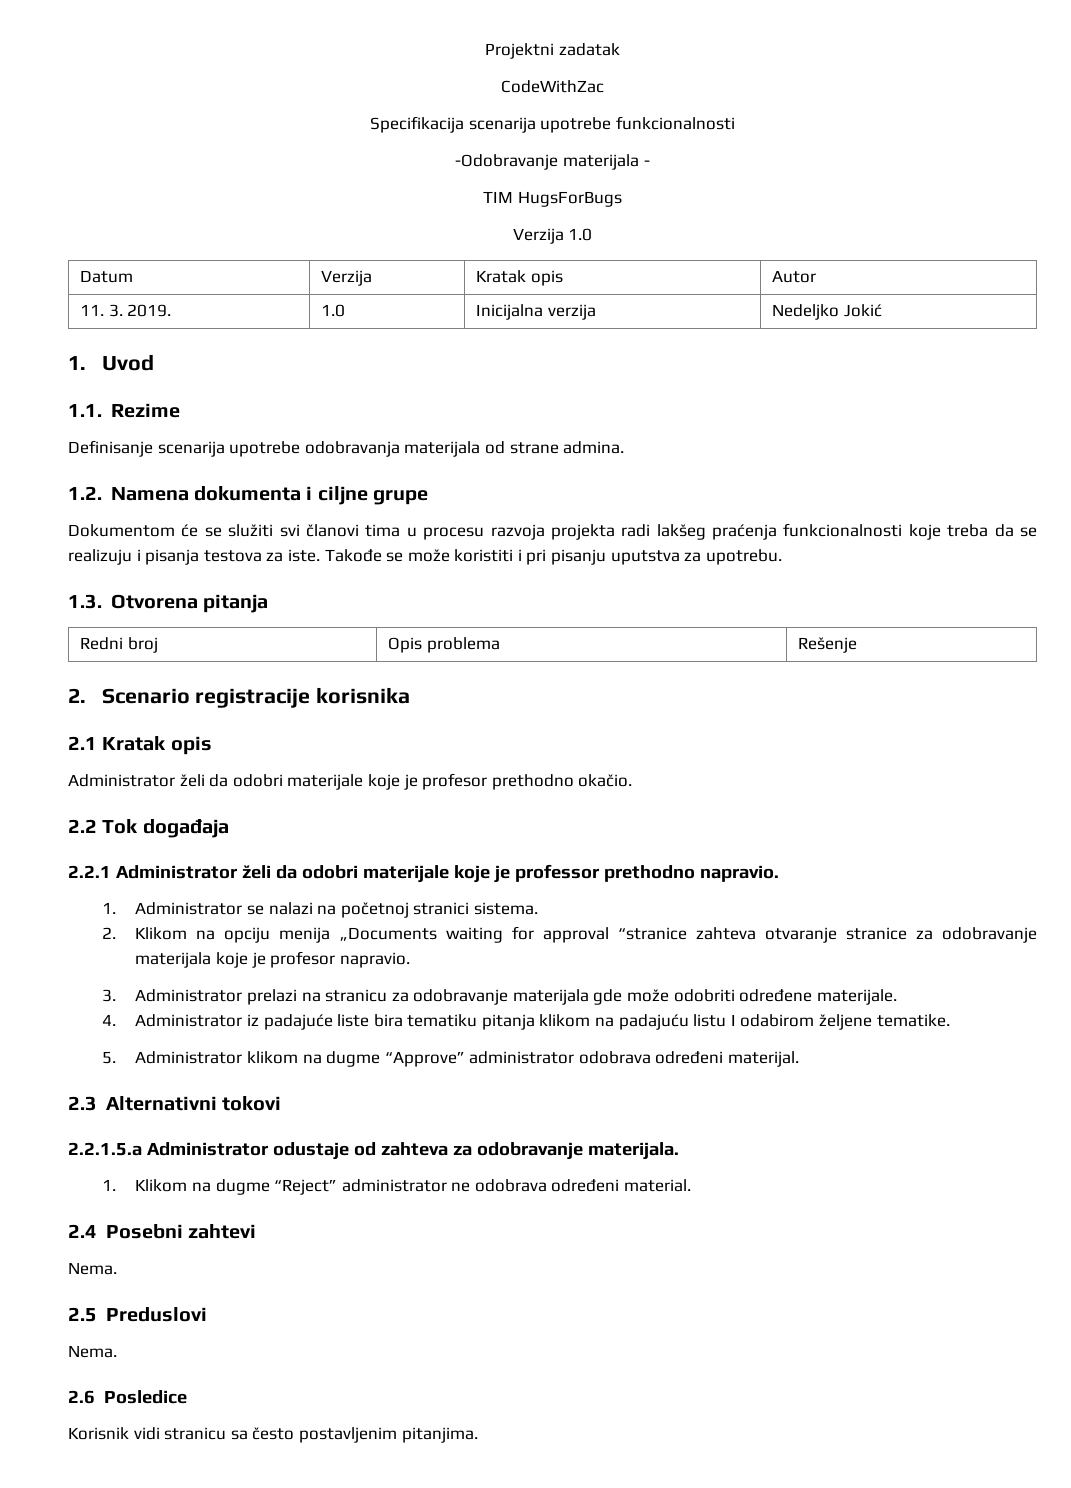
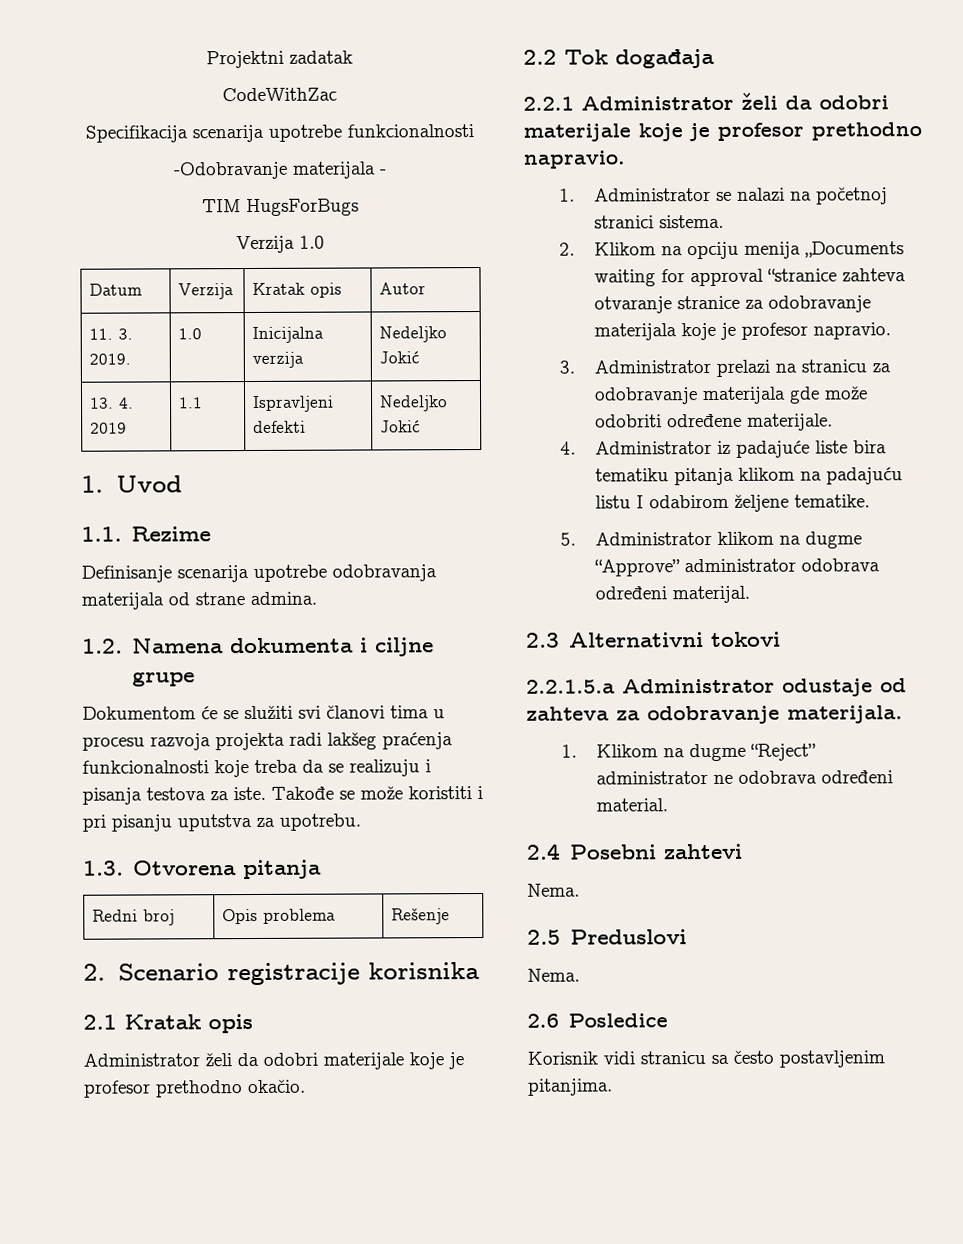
+ 13. 4. 2019 | 1.1 | Ispravljeni defekti | Nedeljko Jokić
- 2.2.1 Administrator želi da odobri materijale koje je professor prethodno napravio.
+ 2.2.1 Administrator želi da odobri materijale koje je profesor prethodno napravio.

